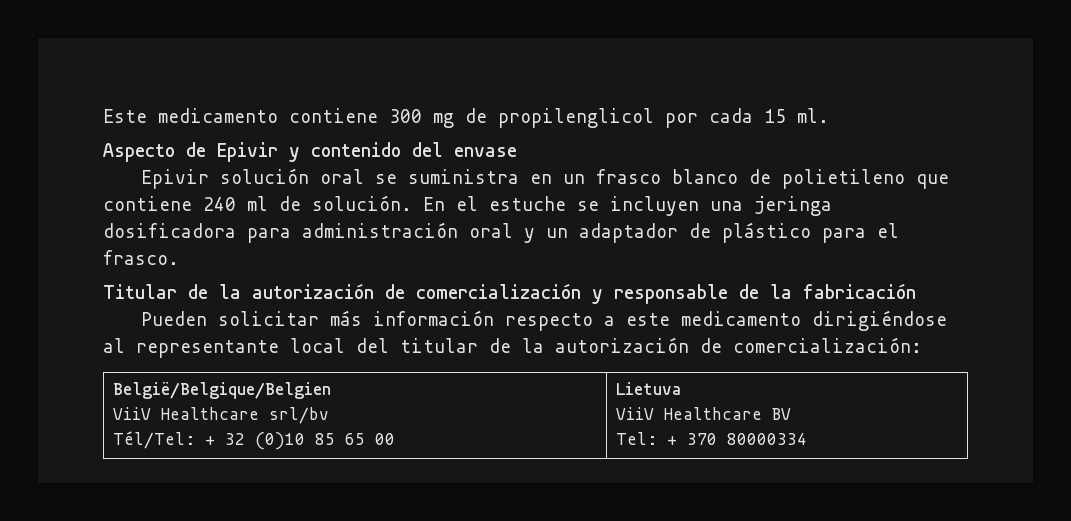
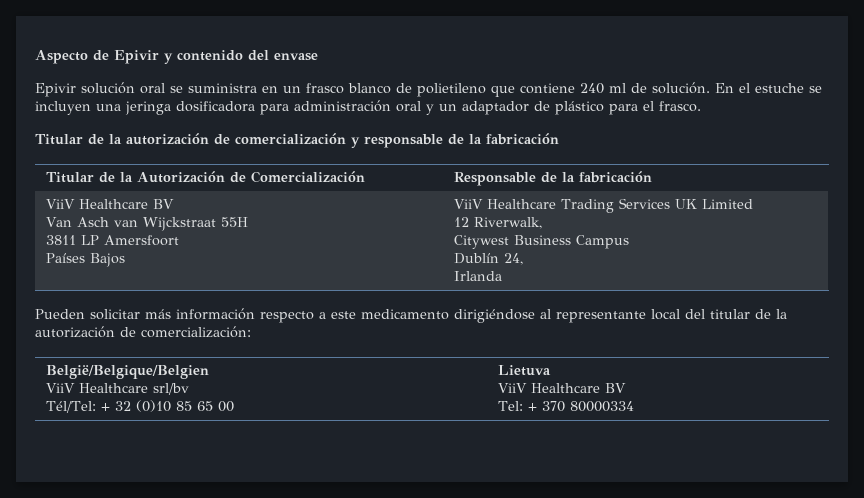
- Este medicamento contiene 300 mg de propilenglicol por cada 15 ml.
+ Titular de la Autorización de Comercialización | Responsable de la fabricación
+ ViiV Healthcare BV
+ Van Asch van Wijckstraat 55H
+ 3811 LP Amersfoort
+ Países Bajos | ViiV Healthcare Trading Services UK Limited
+ 12 Riverwalk,
+ Citywest Business Campus
+ Dublín 24,
+ Irlanda

